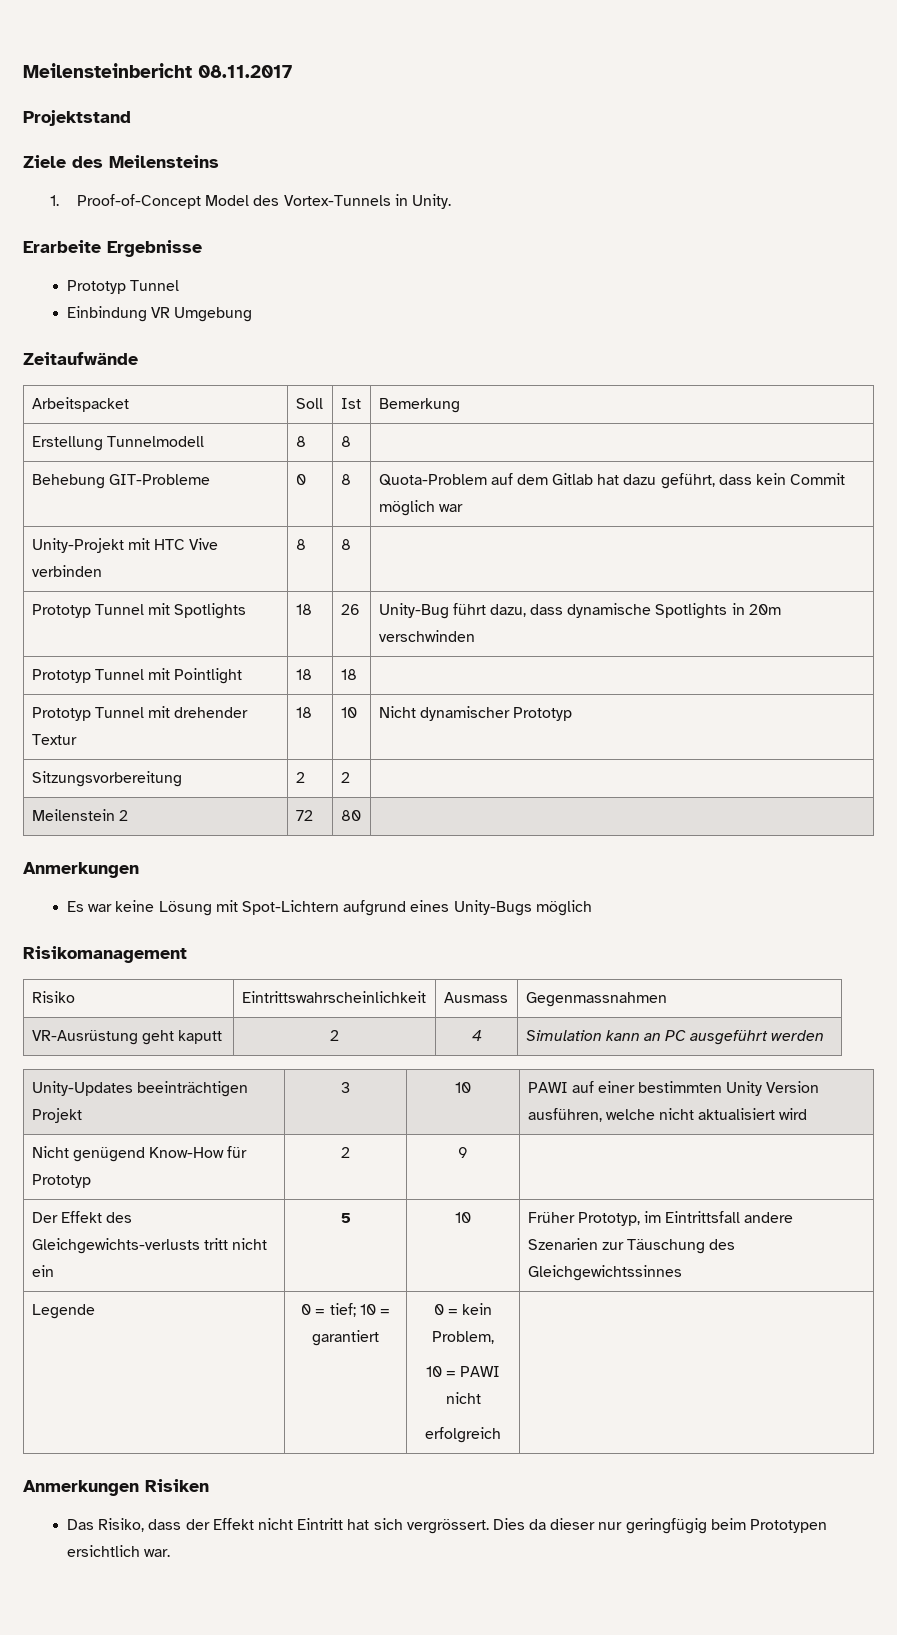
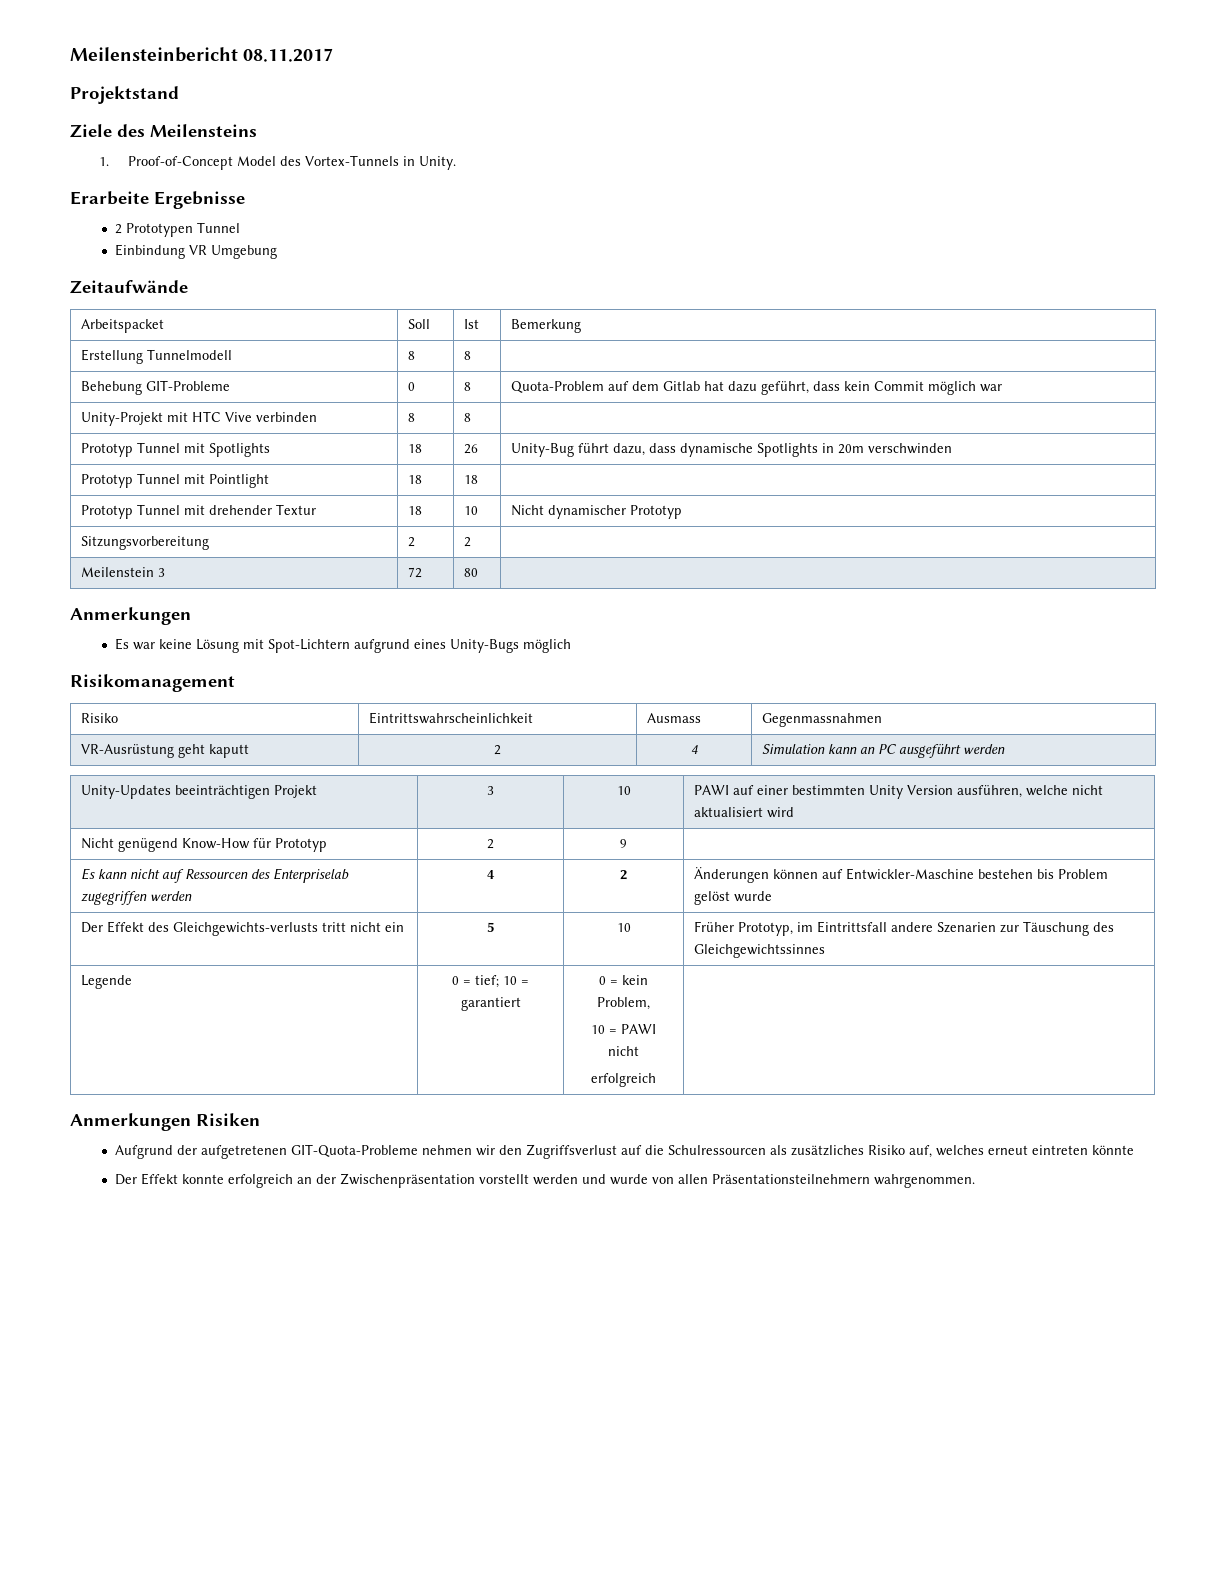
  Erarbeite Ergebnisse
- Prototyp Tunnel
+ 2 Prototypen Tunnel
- Meilenstein 2 | 72 | 80 |
+ Meilenstein 3 | 72 | 80 |
+ Es kann nicht auf Ressourcen des Enterpriselab zugegriffen werden | 4 | 2 | Änderungen können auf Entwickler-Maschine bestehen bis Problem gelöst wurde
- Das Risiko, dass der Effekt nicht Eintritt hat sich vergrössert. Dies da dieser nur geringfügig beim Prototypen ersichtlich war.
+ Aufgrund der aufgetretenen GIT-Quota-Probleme nehmen wir den Zugriffsverlust auf die Schulressourcen als zusätzliches Risiko auf, welches erneut eintreten könnte
+ Der Effekt konnte erfolgreich an der Zwischenpräsentation vorstellt werden und wurde von allen Präsentationsteilnehmern wahrgenommen.

